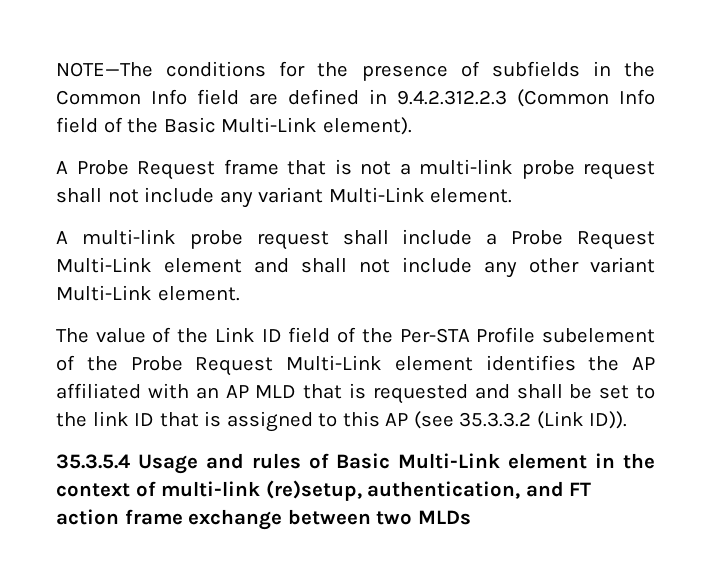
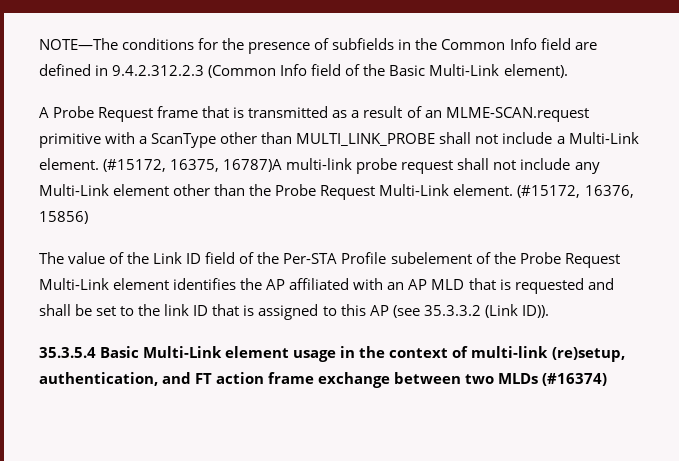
- A Probe Request frame that is not a multi-link probe request shall not include any variant Multi-Link element.
- A multi-link probe request shall include a Probe Request Multi-Link element and shall not include any other variant Multi-Link element.
+ A Probe Request frame that is transmitted as a result of an MLME-SCAN.request primitive with a ScanType other than MULTI_LINK_PROBE shall not include a Multi-Link element. (#15172, 16375, 16787)A multi-link probe request shall not include any Multi-Link element other than the Probe Request Multi-Link element. (#15172, 16376, 15856)
- 35.3.5.4 Usage and rules of Basic Multi-Link element in the context of multi-link (re)setup, authentication, and FT action frame exchange between two MLDs
+ 35.3.5.4 Basic Multi-Link element usage in the context of multi-link (re)setup, authentication, and FT action frame exchange between two MLDs (#16374)

